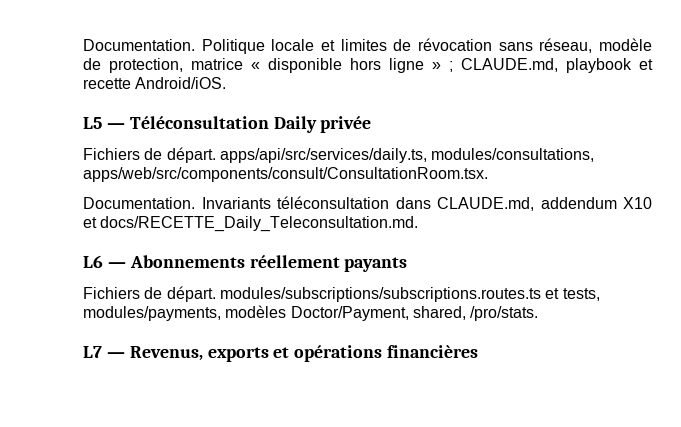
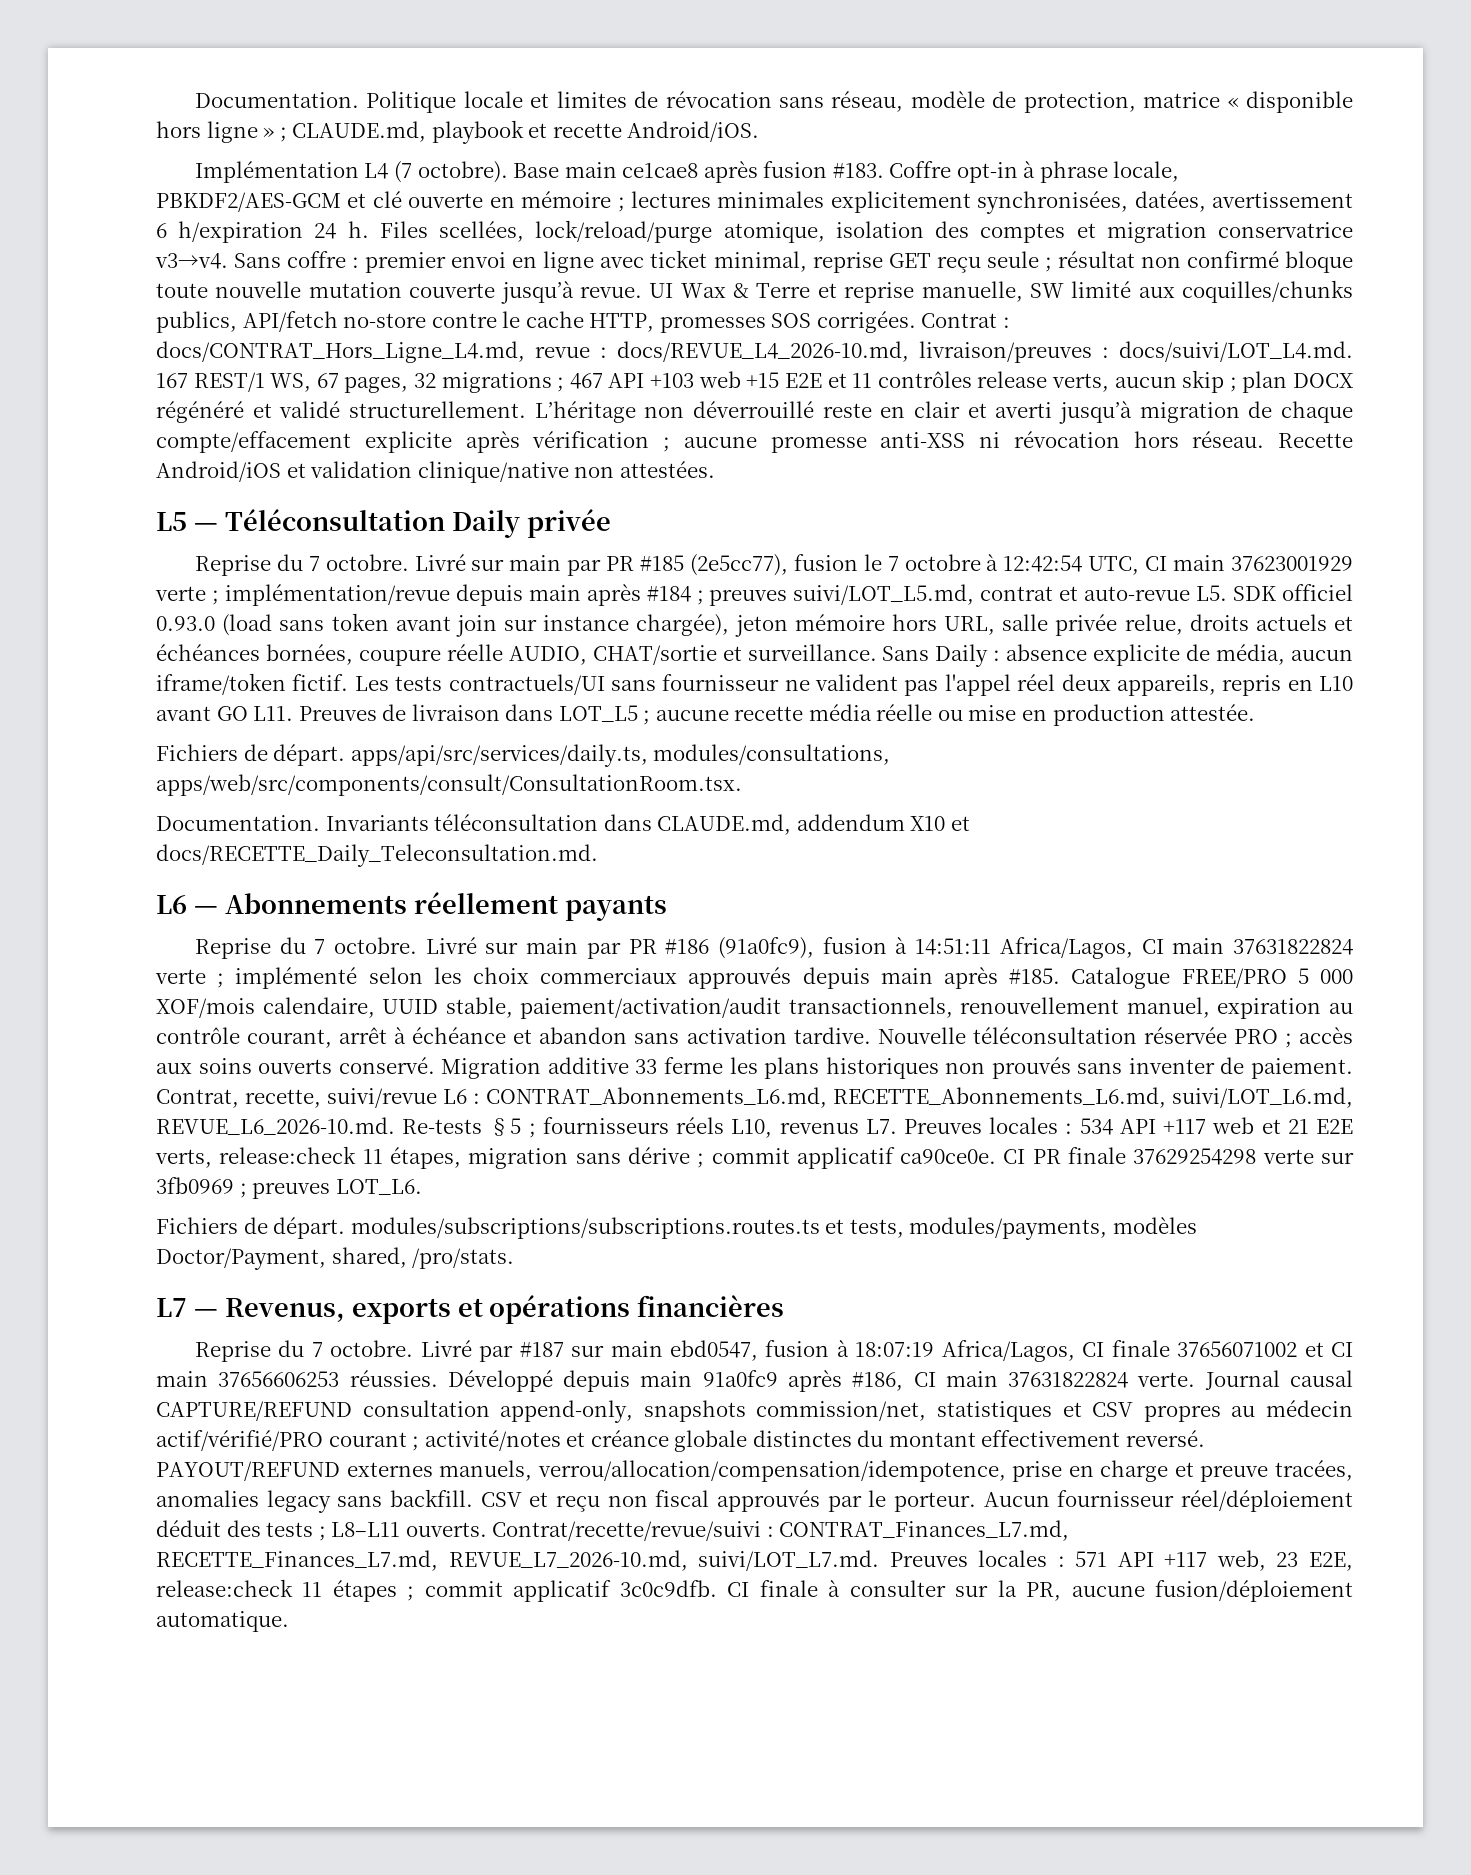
+ Implémentation L4 (7 octobre). Base main ce1cae8 après fusion #183. Coffre opt-in à phrase locale, PBKDF2/AES-GCM et clé ouverte en mémoire ; lectures minimales explicitement synchronisées, datées, avertissement 6 h/expiration 24 h. Files scellées, lock/reload/purge atomique, isolation des comptes et migration conservatrice v3→v4. Sans coffre : premier envoi en ligne avec ticket minimal, reprise GET reçu seule ; résultat non confirmé bloque toute nouvelle mutation couverte jusqu’à revue. UI Wax & Terre et reprise manuelle, SW limité aux coquilles/chunks publics, API/fetch no-store contre le cache HTTP, promesses SOS corrigées. Contrat : docs/CONTRAT_Hors_Ligne_L4.md, revue : docs/REVUE_L4_2026-10.md, livraison/preuves : docs/suivi/LOT_L4.md. 167 REST/1 WS, 67 pages, 32 migrations ; 467 API +103 web +15 E2E et 11 contrôles release verts, aucun skip ; plan DOCX régénéré et validé structurellement. L’héritage non déverrouillé reste en clair et averti jusqu’à migration de chaque compte/effacement explicite après vérification ; aucune promesse anti-XSS ni révocation hors réseau. Recette Android/iOS et validation clinique/native non attestées.
+ Reprise du 7 octobre. Livré sur main par PR #185 (2e5cc77), fusion le 7 octobre à 12:42:54 UTC, CI main 37623001929 verte ; implémentation/revue depuis main après #184 ; preuves suivi/LOT_L5.md, contrat et auto-revue L5. SDK officiel 0.93.0 (load sans token avant join sur instance chargée), jeton mémoire hors URL, salle privée relue, droits actuels et échéances bornées, coupure réelle AUDIO, CHAT/sortie et surveillance. Sans Daily : absence explicite de média, aucun iframe/token fictif. Les tests contractuels/UI sans fournisseur ne valident pas l'appel réel deux appareils, repris en L10 avant GO L11. Preuves de livraison dans LOT_L5 ; aucune recette média réelle ou mise en production attestée.
+ Reprise du 7 octobre. Livré sur main par PR #186 (91a0fc9), fusion à 14:51:11 Africa/Lagos, CI main 37631822824 verte ; implémenté selon les choix commerciaux approuvés depuis main après #185. Catalogue FREE/PRO 5 000 XOF/mois calendaire, UUID stable, paiement/activation/audit transactionnels, renouvellement manuel, expiration au contrôle courant, arrêt à échéance et abandon sans activation tardive. Nouvelle téléconsultation réservée PRO ; accès aux soins ouverts conservé. Migration additive 33 ferme les plans historiques non prouvés sans inventer de paiement. Contrat, recette, suivi/revue L6 : CONTRAT_Abonnements_L6.md, RECETTE_Abonnements_L6.md, suivi/LOT_L6.md, REVUE_L6_2026-10.md. Re-tests §5 ; fournisseurs réels L10, revenus L7. Preuves locales : 534 API +117 web et 21 E2E verts, release:check 11 étapes, migration sans dérive ; commit applicatif ca90ce0e. CI PR finale 37629254298 verte sur 3fb0969 ; preuves LOT_L6.
+ Reprise du 7 octobre. Livré par #187 sur main ebd0547, fusion à 18:07:19 Africa/Lagos, CI finale 37656071002 et CI main 37656606253 réussies. Développé depuis main 91a0fc9 après #186, CI main 37631822824 verte. Journal causal CAPTURE/REFUND consultation append-only, snapshots commission/net, statistiques et CSV propres au médecin actif/vérifié/PRO courant ; activité/notes et créance globale distinctes du montant effectivement reversé. PAYOUT/REFUND externes manuels, verrou/allocation/compensation/idempotence, prise en charge et preuve tracées, anomalies legacy sans backfill. CSV et reçu non fiscal approuvés par le porteur. Aucun fournisseur réel/déploiement déduit des tests ; L8–L11 ouverts. Contrat/recette/revue/suivi : CONTRAT_Finances_L7.md, RECETTE_Finances_L7.md, REVUE_L7_2026-10.md, suivi/LOT_L7.md. Preuves locales : 571 API +117 web, 23 E2E, release:check 11 étapes ; commit applicatif 3c0c9dfb. CI finale à consulter sur la PR, aucune fusion/déploiement automatique.

